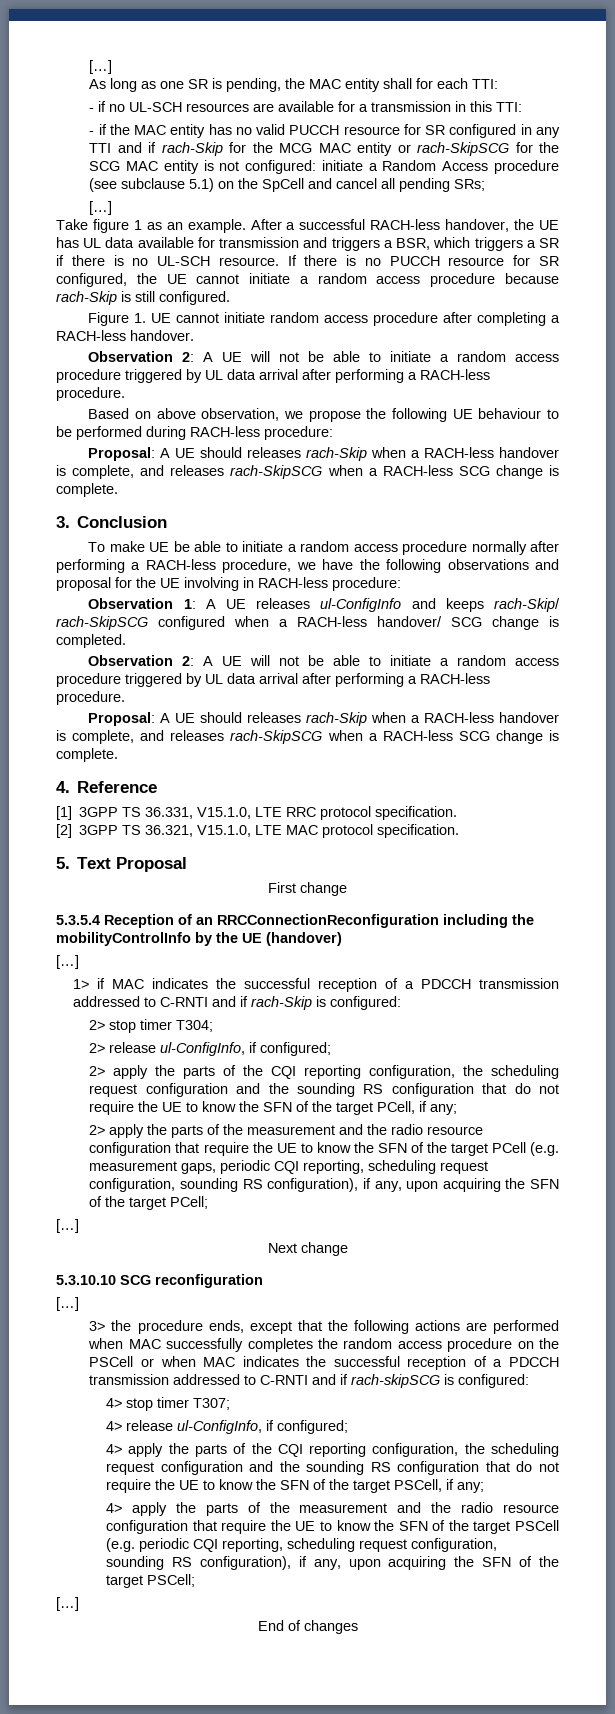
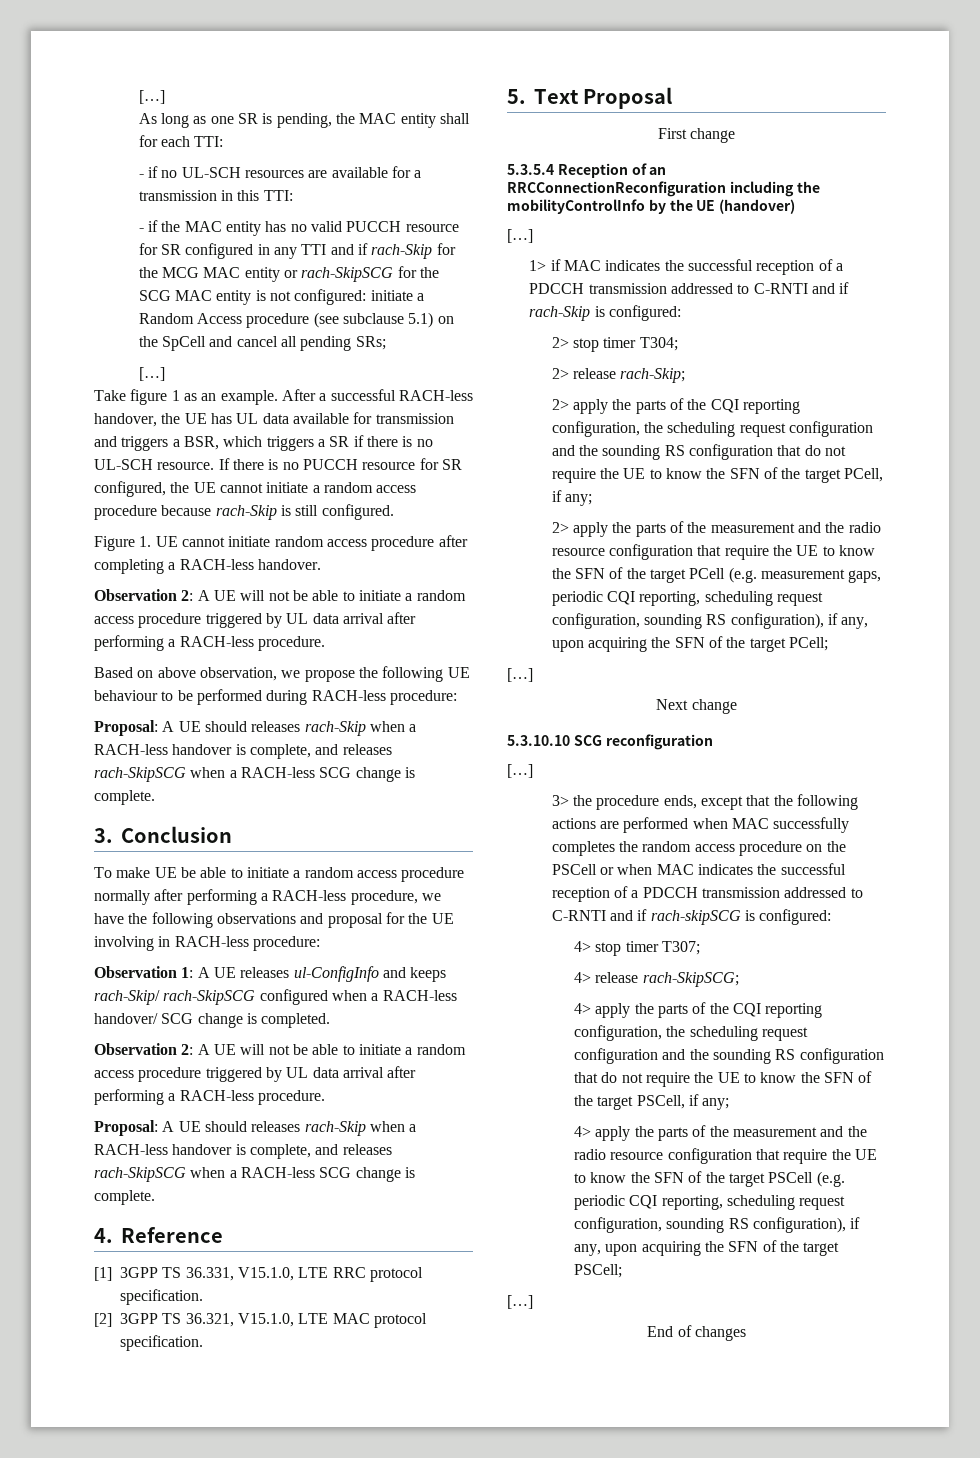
- 2> release ul-ConfigInfo, if configured;
+ 2> release rach-Skip;
- 4> release ul-ConfigInfo, if configured;
+ 4> release rach-SkipSCG;

